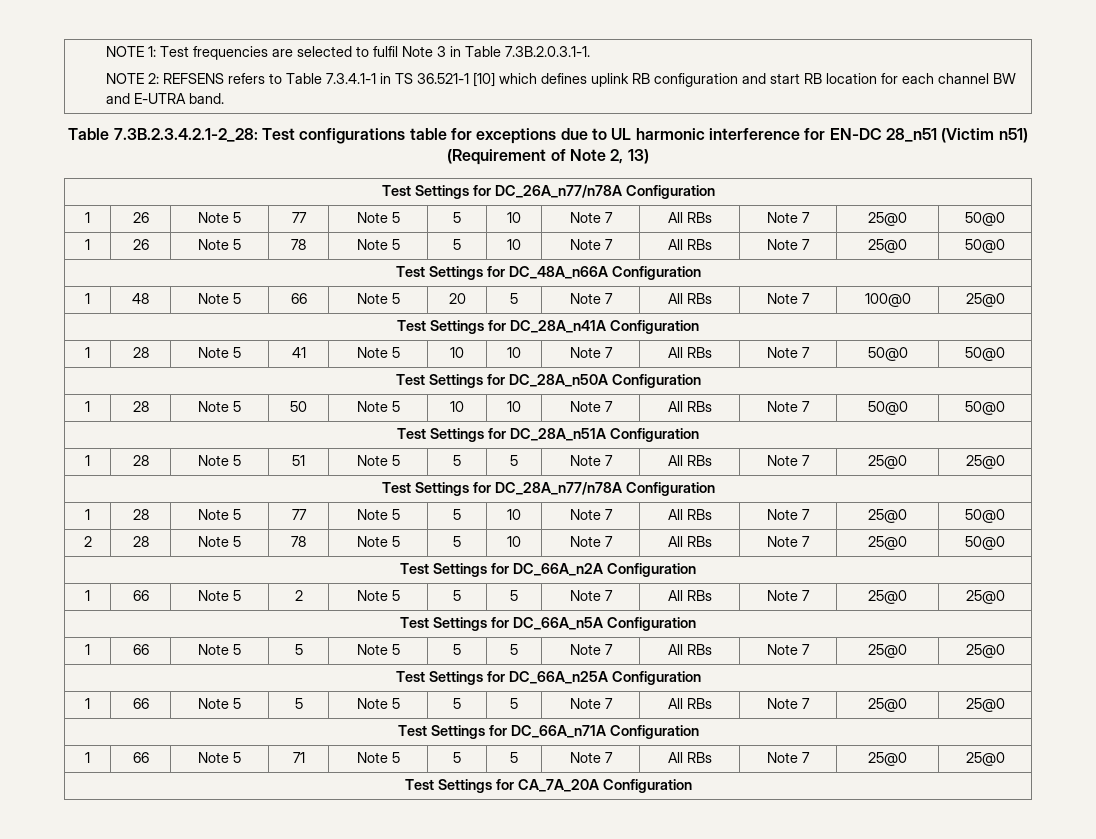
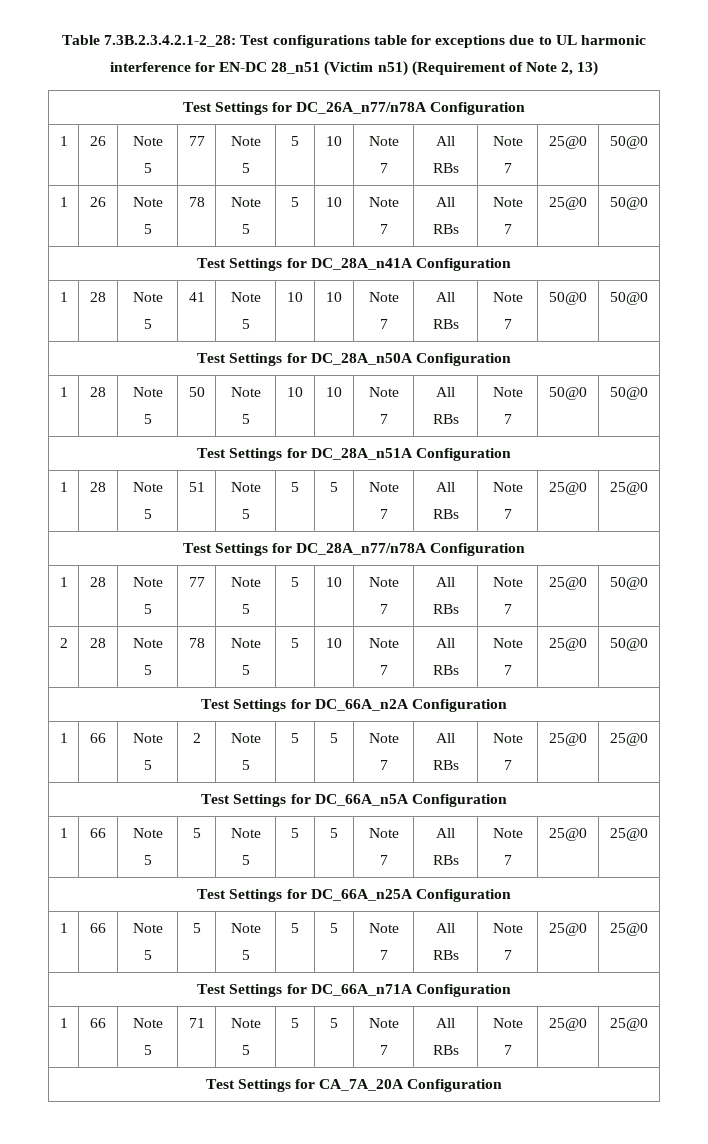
- NOTE 1: Test frequencies are selected to fulfil Note 3 in Table 7.3B.2.0.3.1-1.
- NOTE 2: REFSENS refers to Table 7.3.4.1-1 in TS 36.521-1 [10] which defines uplink RB configuration and start RB location for each channel BW and E-UTRA band.
- Test Settings for DC_48A_n66A Configuration
- 1 | 48 | Note 5 | 66 | Note 5 | 20 | 5 | Note 7 | All RBs | Note 7 | 100@0 | 25@0

